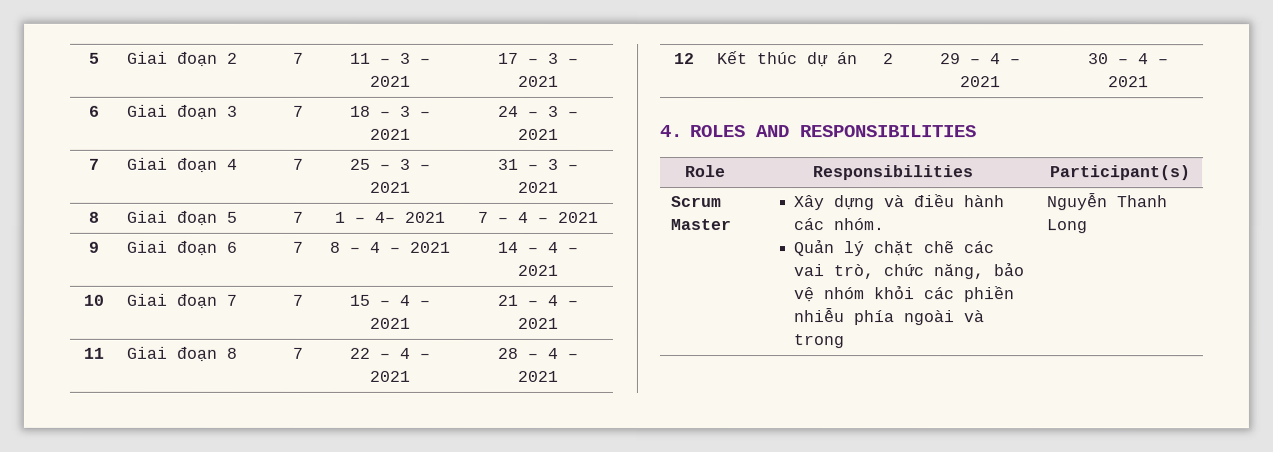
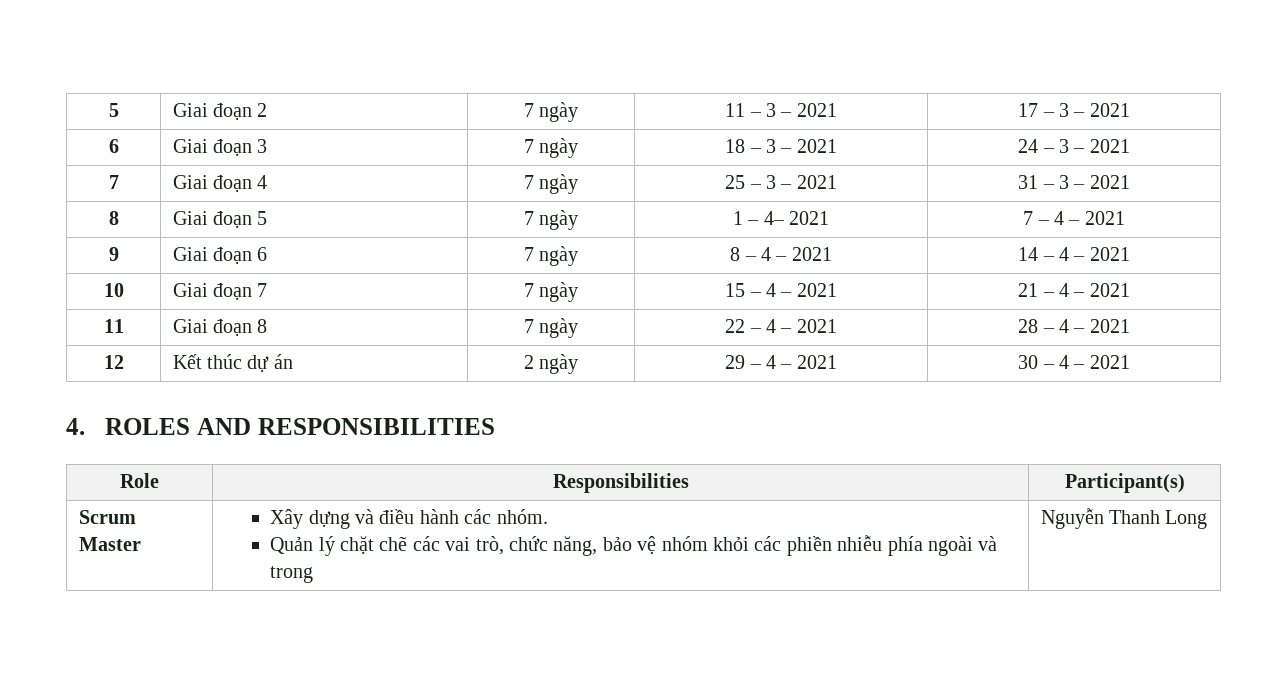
- 5 | Giai đoạn 2 | 7 | 11 – 3 – 2021 | 17 – 3 – 2021
+ 5 | Giai đoạn 2 | 7 ngày | 11 – 3 – 2021 | 17 – 3 – 2021
- 6 | Giai đoạn 3 | 7 | 18 – 3 – 2021 | 24 – 3 – 2021
+ 6 | Giai đoạn 3 | 7 ngày | 18 – 3 – 2021 | 24 – 3 – 2021
- 7 | Giai đoạn 4 | 7 | 25 – 3 – 2021 | 31 – 3 – 2021
+ 7 | Giai đoạn 4 | 7 ngày | 25 – 3 – 2021 | 31 – 3 – 2021
- 8 | Giai đoạn 5 | 7 | 1 – 4– 2021 | 7 – 4 – 2021
+ 8 | Giai đoạn 5 | 7 ngày | 1 – 4– 2021 | 7 – 4 – 2021
- 9 | Giai đoạn 6 | 7 | 8 – 4 – 2021 | 14 – 4 – 2021
+ 9 | Giai đoạn 6 | 7 ngày | 8 – 4 – 2021 | 14 – 4 – 2021
- 10 | Giai đoạn 7 | 7 | 15 – 4 – 2021 | 21 – 4 – 2021
+ 10 | Giai đoạn 7 | 7 ngày | 15 – 4 – 2021 | 21 – 4 – 2021
- 11 | Giai đoạn 8 | 7 | 22 – 4 – 2021 | 28 – 4 – 2021
+ 11 | Giai đoạn 8 | 7 ngày | 22 – 4 – 2021 | 28 – 4 – 2021
- 12 | Kết thúc dự án | 2 | 29 – 4 – 2021 | 30 – 4 – 2021
+ 12 | Kết thúc dự án | 2 ngày | 29 – 4 – 2021 | 30 – 4 – 2021

